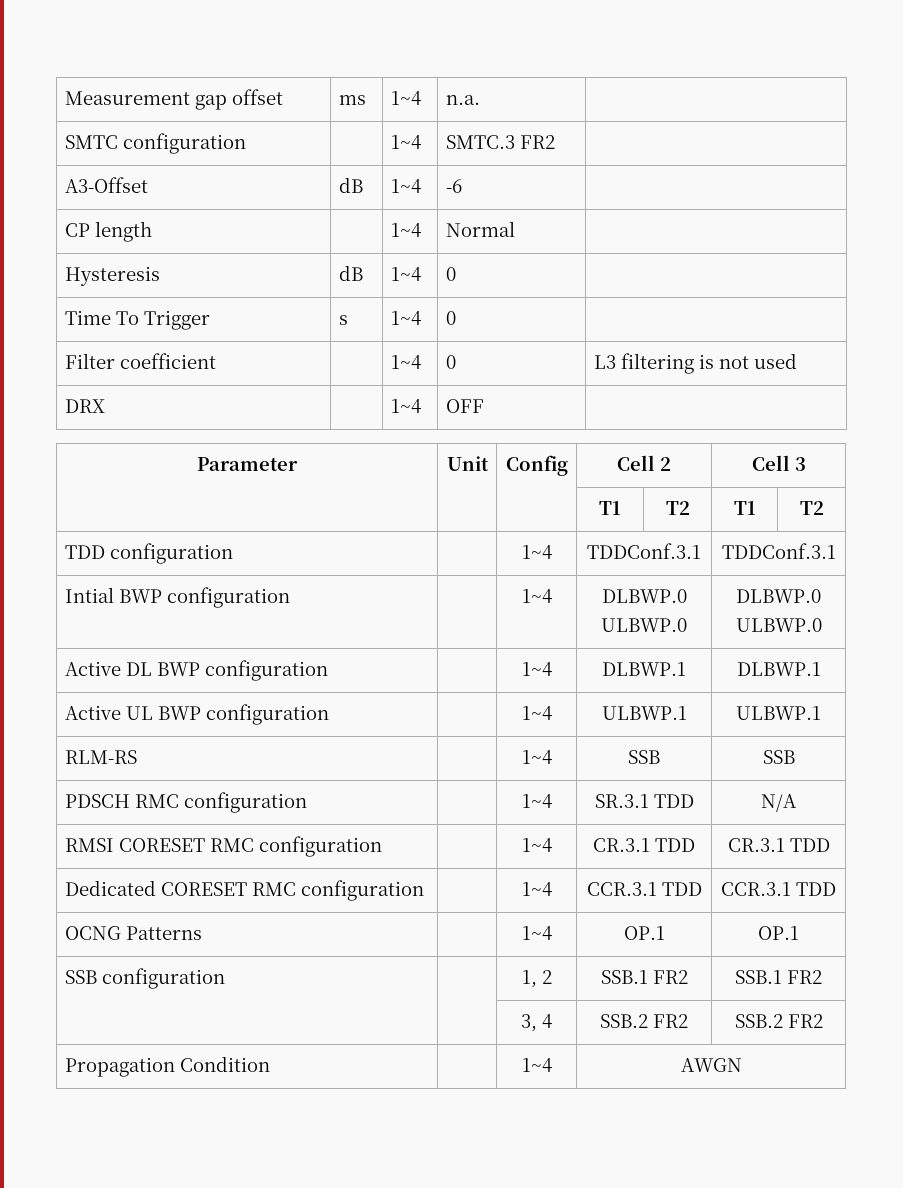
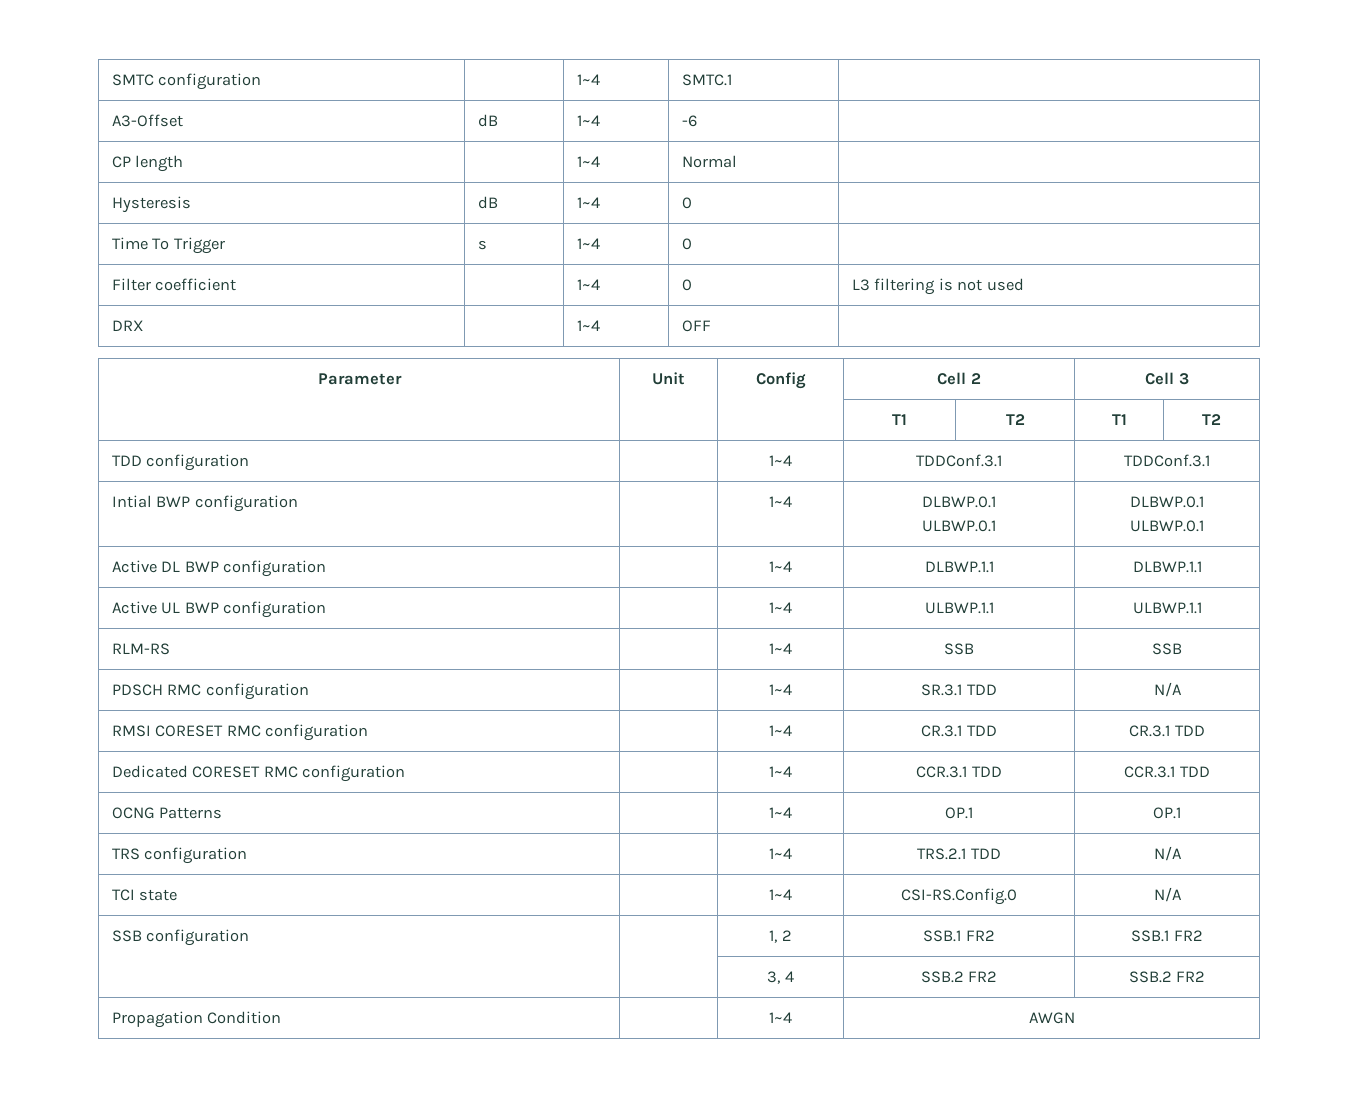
- Measurement gap offset | ms | 1~4 | n.a. |
- SMTC configuration | | 1~4 | SMTC.3 FR2 |
+ SMTC configuration | | 1~4 | SMTC.1 |
- Intial BWP configuration | | 1~4 | DLBWP.0
- ULBWP.0 | DLBWP.0
- ULBWP.0
+ Intial BWP configuration | | 1~4 | DLBWP.0.1
+ ULBWP.0.1 | DLBWP.0.1
+ ULBWP.0.1
- Active DL BWP configuration | | 1~4 | DLBWP.1 | DLBWP.1
+ Active DL BWP configuration | | 1~4 | DLBWP.1.1 | DLBWP.1.1
- Active UL BWP configuration | | 1~4 | ULBWP.1 | ULBWP.1
+ Active UL BWP configuration | | 1~4 | ULBWP.1.1 | ULBWP.1.1
+ TRS configuration | | 1~4 | TRS.2.1 TDD | N/A
+ TCI state | | 1~4 | CSI-RS.Config.0 | N/A

